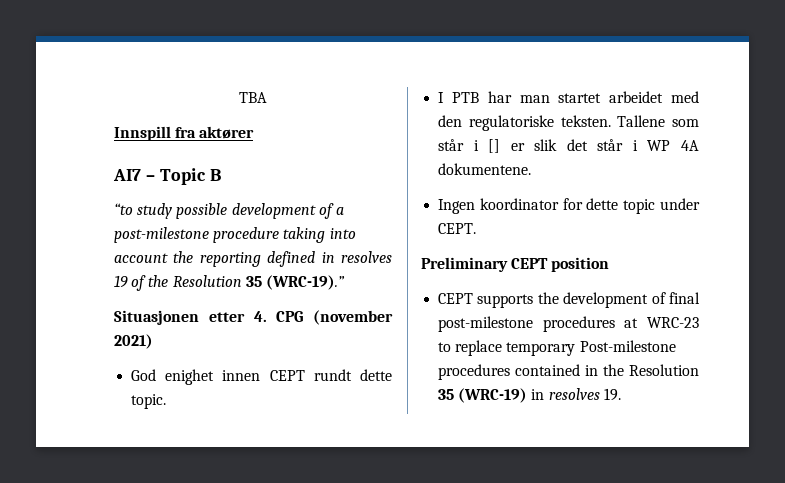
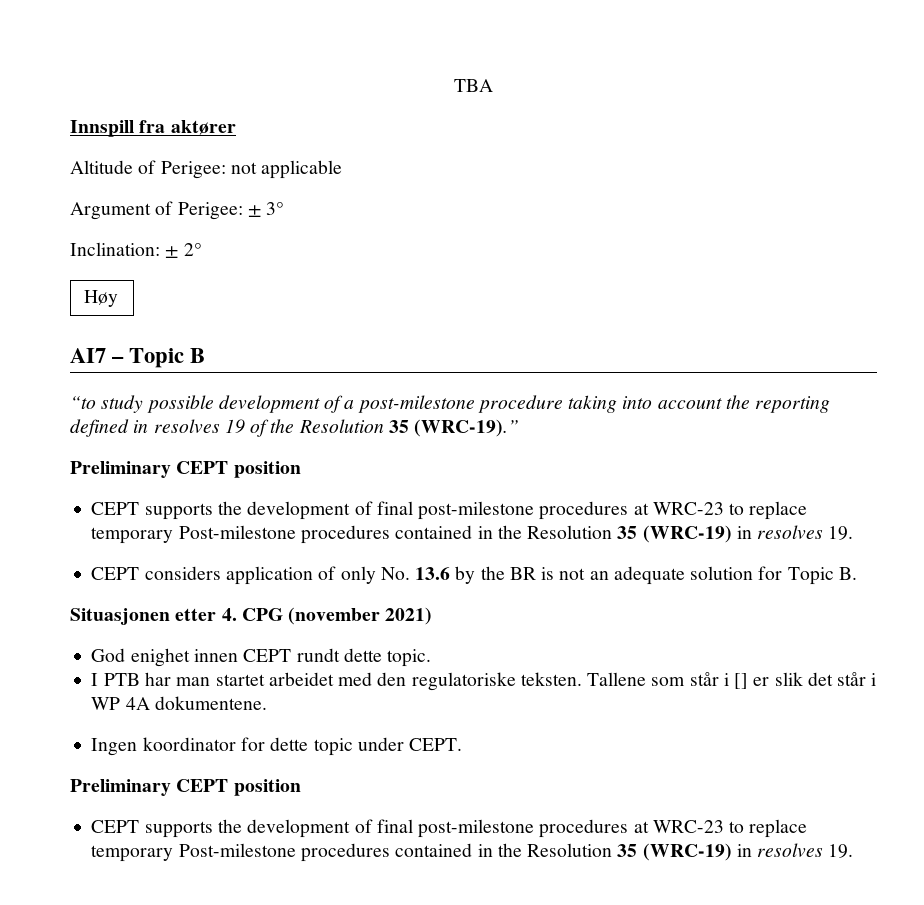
+ Altitude of Perigee: not applicable
+ Argument of Perigee: ± 3°
+ Inclination: ± 2°
+ Høy
  “to study possible development of a post-milestone procedure taking into account the reporting defined in resolves 19 of the Resolution 35 (WRC-19).”
+ Preliminary CEPT position
+ CEPT supports the development of final post-milestone procedures at WRC-23 to replace temporary Post-milestone procedures contained in the Resolution 35 (WRC-19) in resolves 19.
+ CEPT considers application of only No. 13.6 by the BR is not an adequate solution for Topic B.

